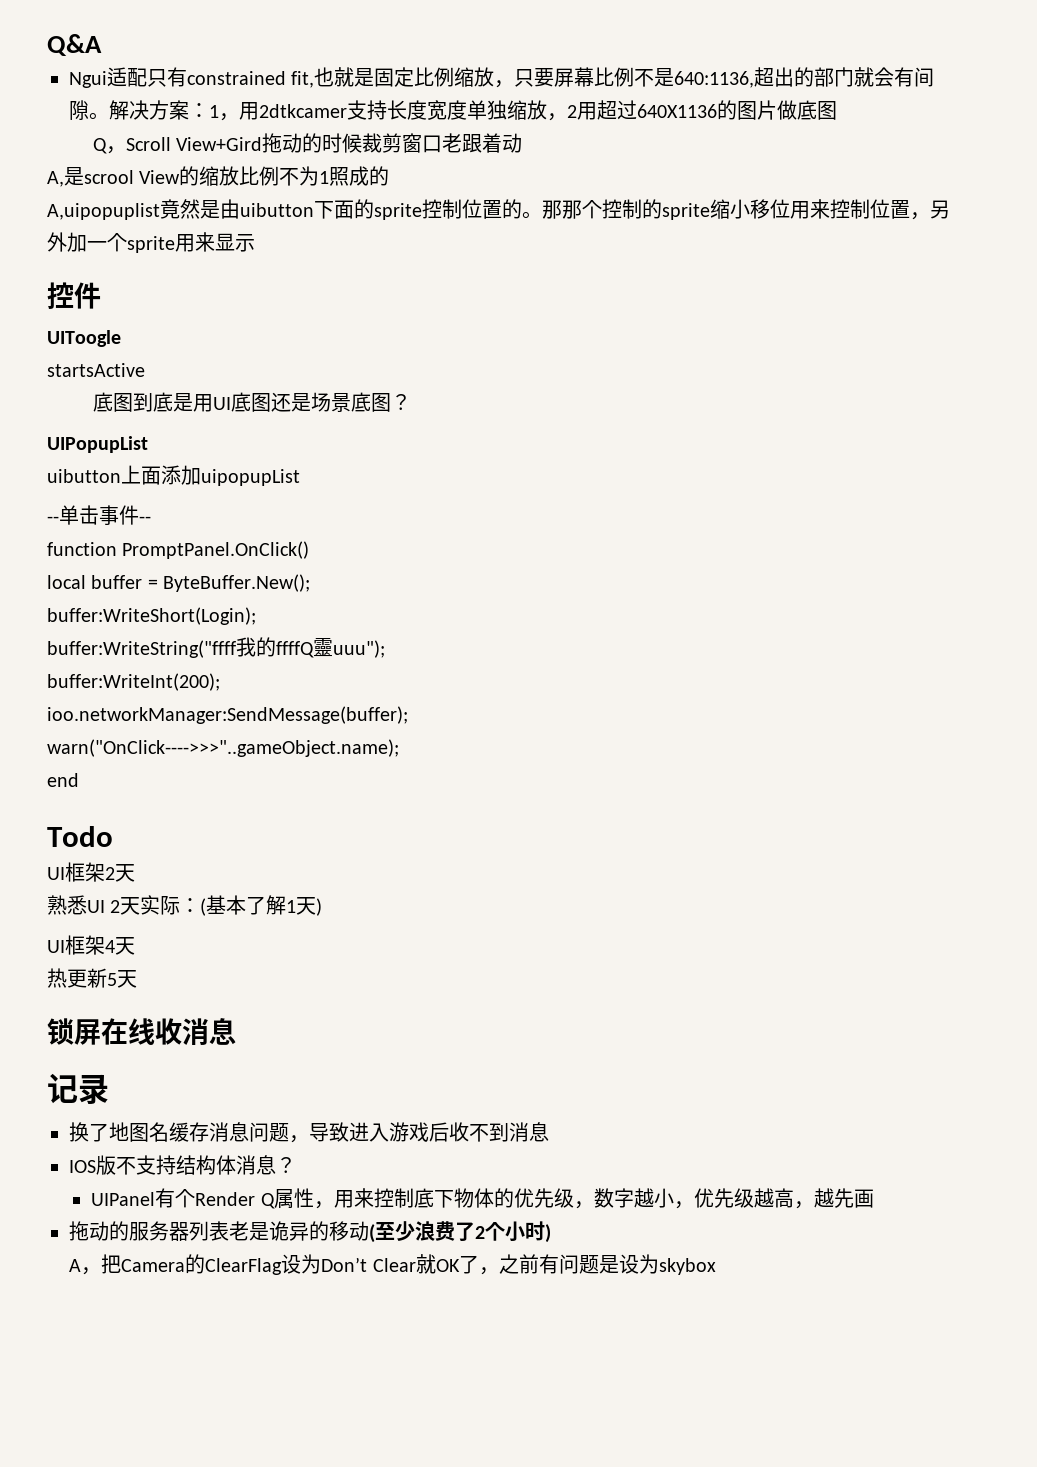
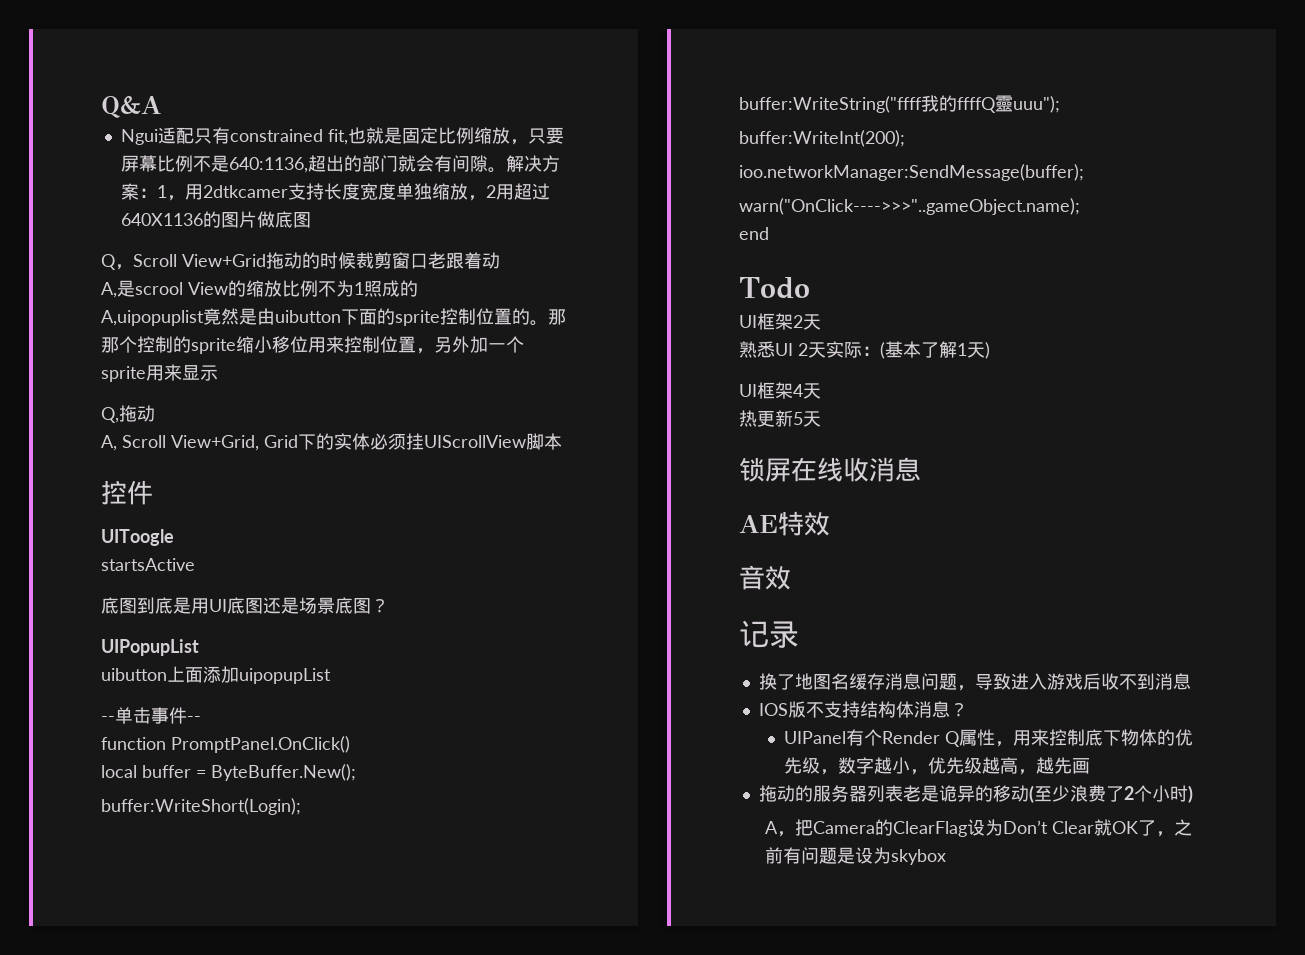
- Q，Scroll View+Gird拖动的时候裁剪窗口老跟着动
+ Q，Scroll View+Grid拖动的时候裁剪窗口老跟着动
+ Q,拖动
+ A, Scroll View+Grid, Grid下的实体必须挂UIScrollView脚本
+ AE特效
+ 音效

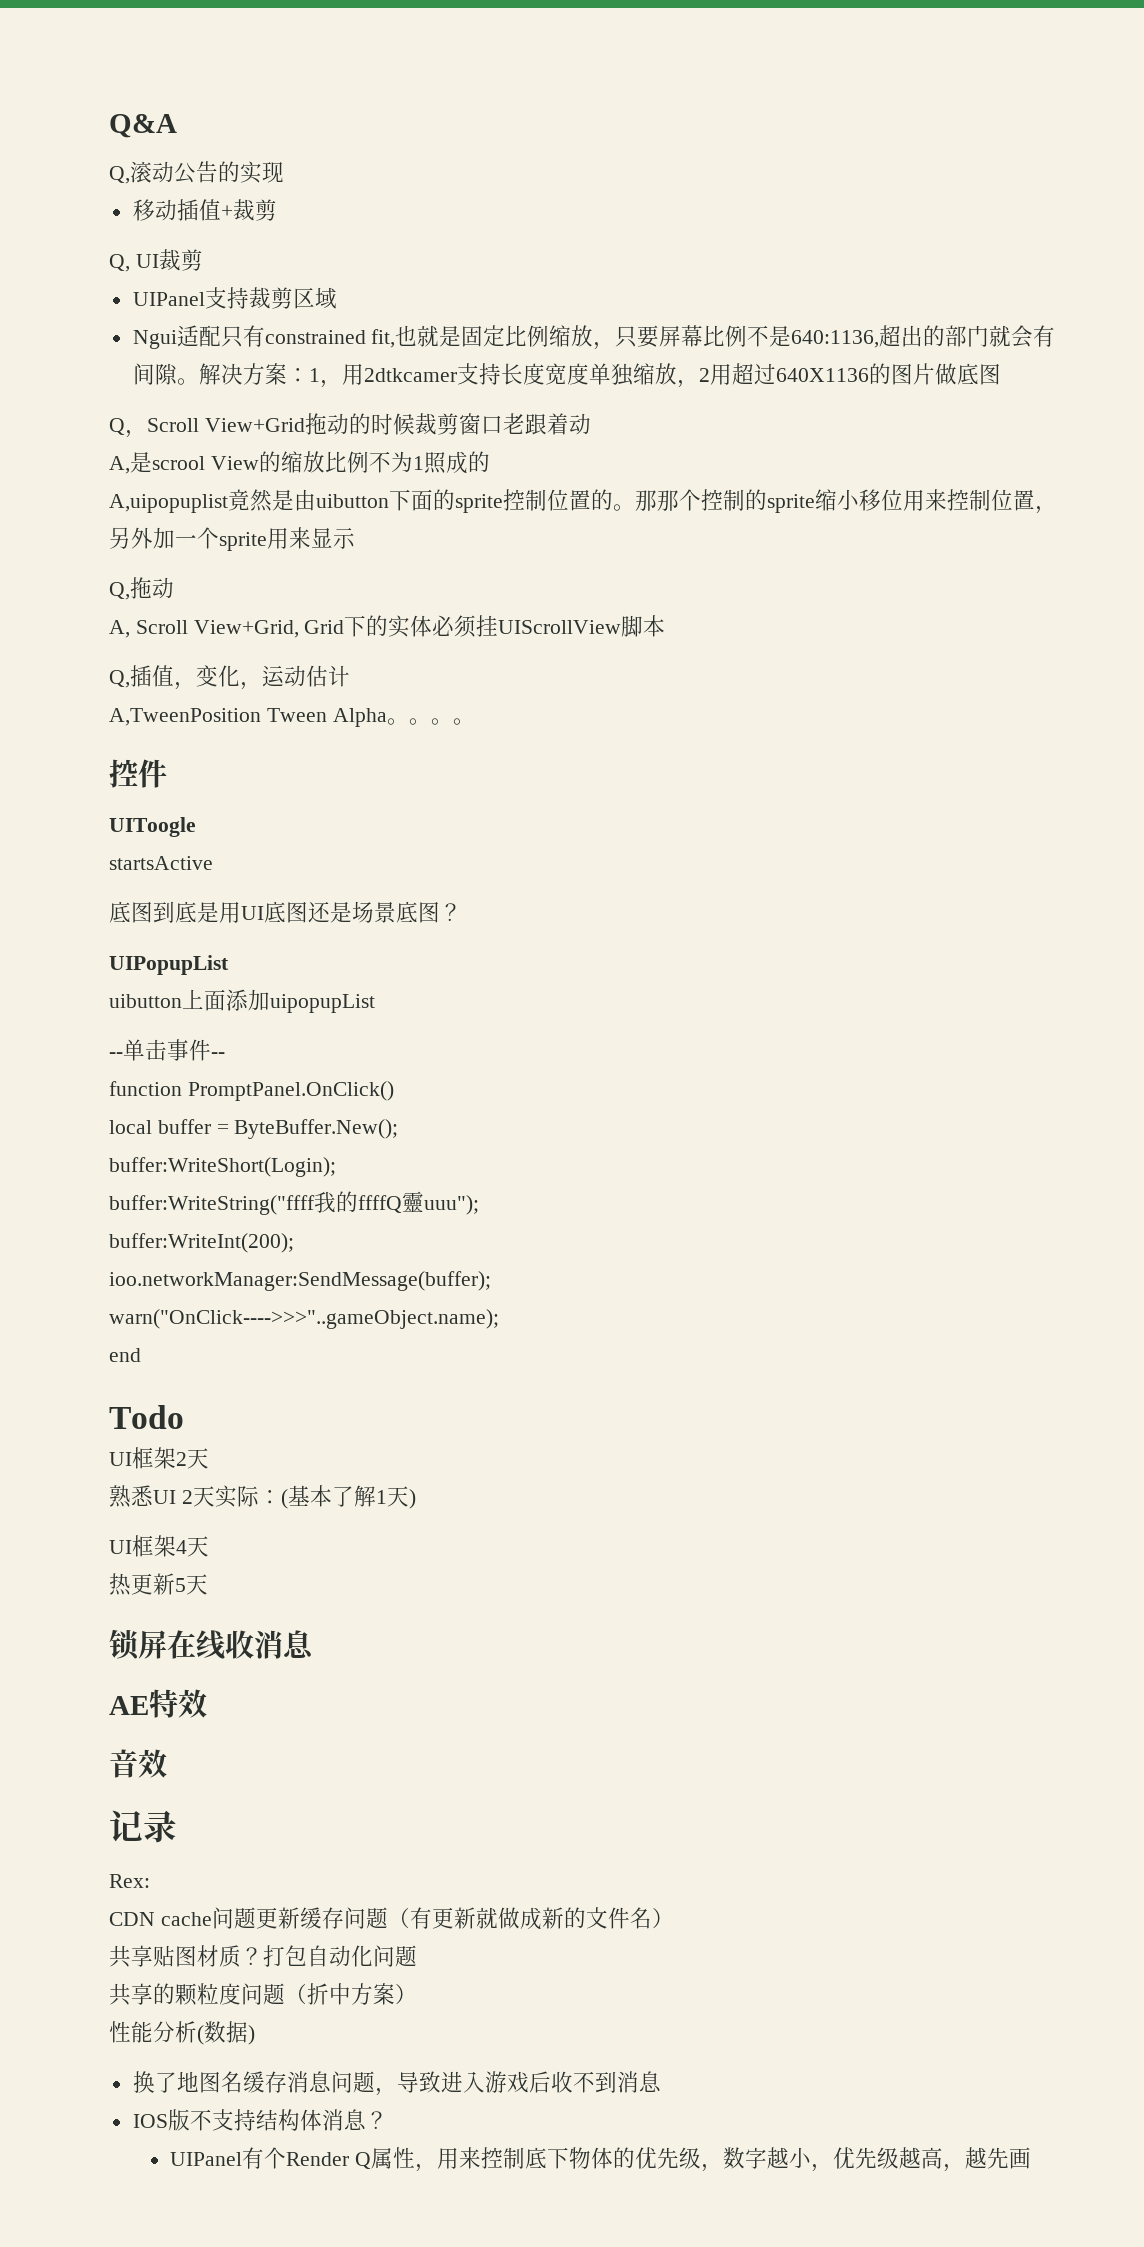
+ Q,滚动公告的实现
+ 移动插值+裁剪
+ Q, UI裁剪
+ UIPanel支持裁剪区域
+ Q,插值，变化，运动估计
+ A,TweenPosition Tween Alpha。。。。
+ Rex:
+ CDN cache问题更新缓存问题（有更新就做成新的文件名）
+ 共享贴图材质？打包自动化问题
+ 共享的颗粒度问题（折中方案）
+ 性能分析(数据)
- 拖动的服务器列表老是诡异的移动(至少浪费了2个小时)
- A，把Camera的ClearFlag设为Don’t Clear就OK了，之前有问题是设为skybox

